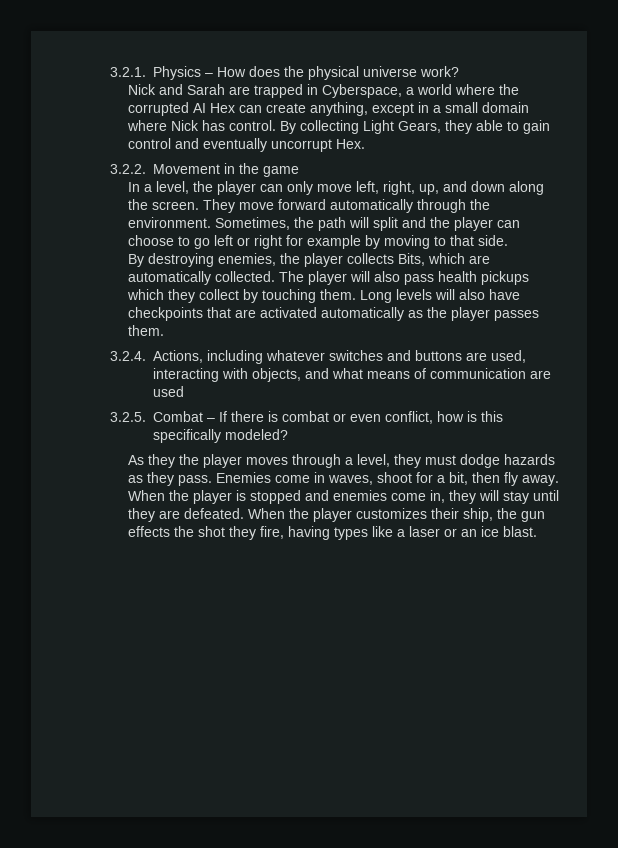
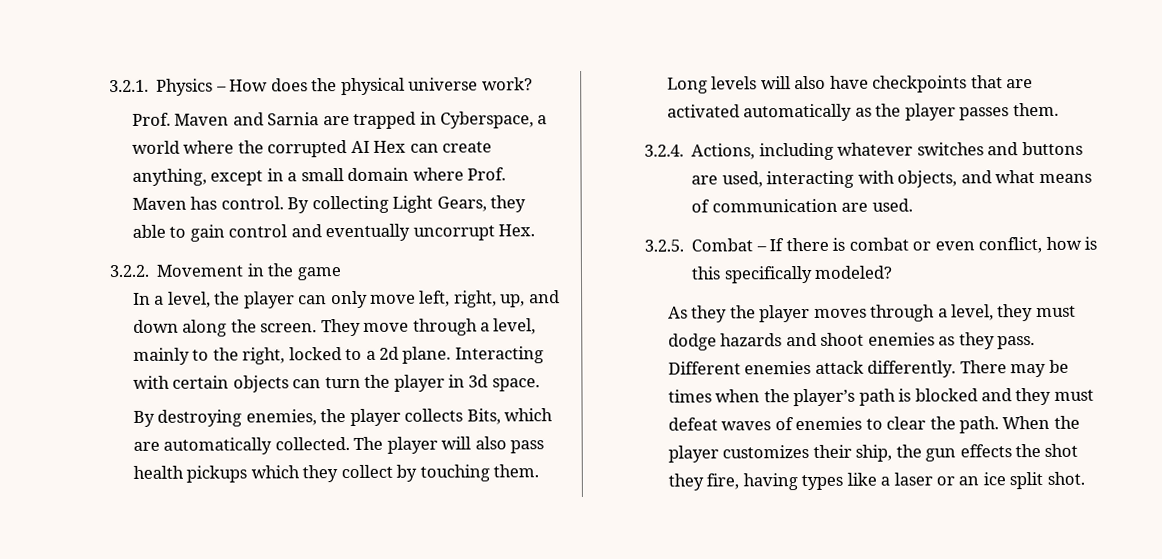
- Nick and Sarah are trapped in Cyberspace, a world where the corrupted AI Hex can create anything, except in a small domain where Nick has control.
+ Prof. Maven and Sarnia are trapped in Cyberspace, a world where the corrupted AI Hex can create anything, except in a small domain where Prof. Maven has control.
- They move forward automatically through the environment. Sometimes, the path will split and the player can choose to go left or right for example by moving to that side.
+ They move through a level, mainly to the right, locked to a 2d plane. Interacting with certain objects can turn the player in 3d space.
- 3.2.4. Actions, including whatever switches and buttons are used, interacting with objects, and what means of communication are used
+ 3.2.4. Actions, including whatever switches and buttons are used, interacting with objects, and what means of communication are used.
- As they the player moves through a level, they must dodge hazards as they pass. Enemies come in waves, shoot for a bit, then fly away. When the player is stopped and enemies come in, they will stay until they are defeated.
+ As they the player moves through a level, they must dodge hazards and shoot enemies as they pass. Different enemies attack differently. There may be times when the player’s path is blocked and they must defeat waves of enemies to clear the path.
- When the player customizes their ship, the gun effects the shot they fire, having types like a laser or an ice blast.
+ When the player customizes their ship, the gun effects the shot they fire, having types like a laser or an ice split shot.

